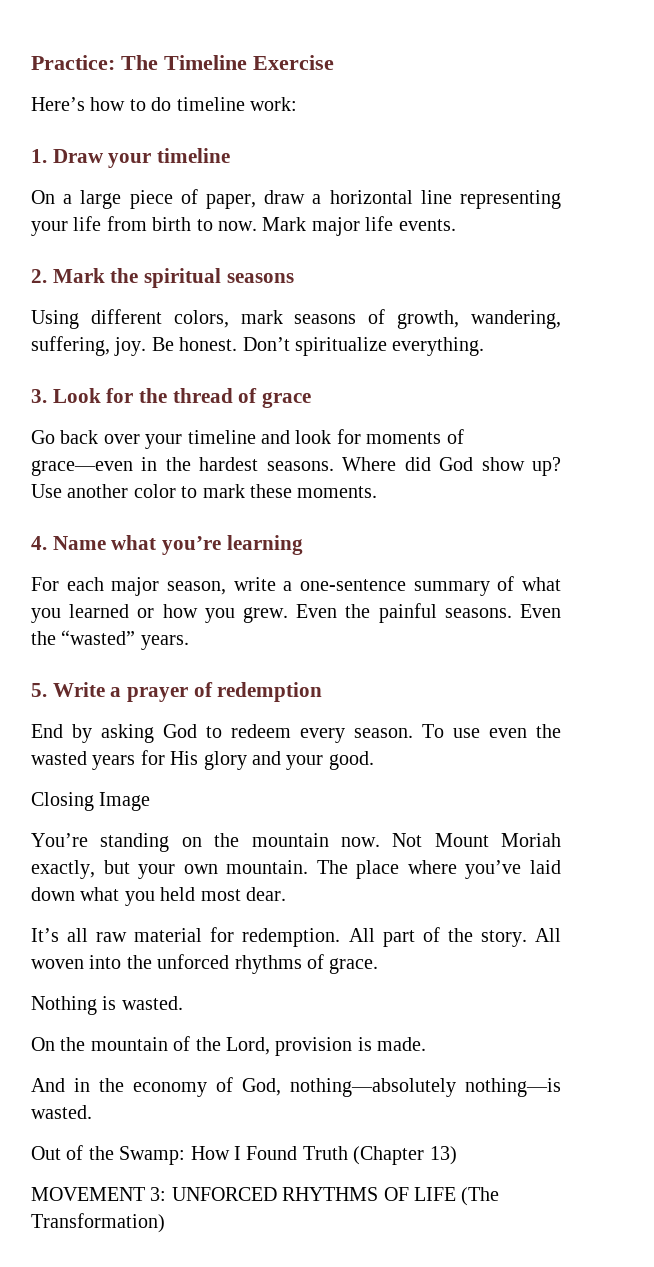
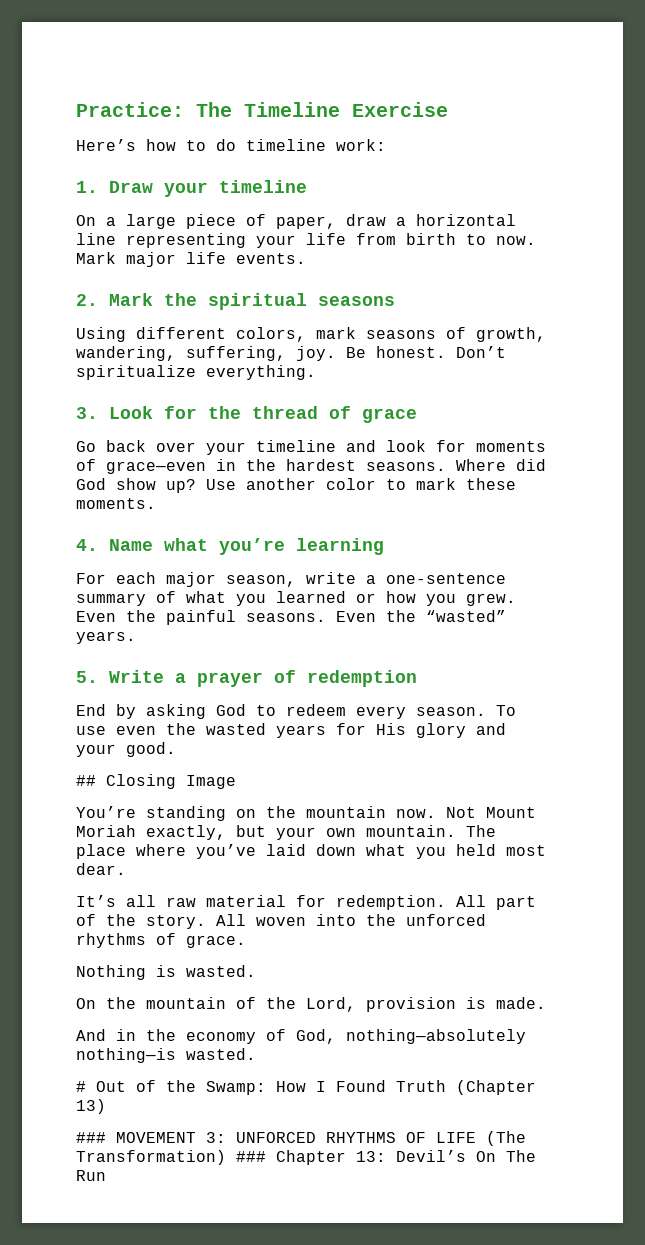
- Closing Image
+ ## Closing Image
- Out of the Swamp: How I Found Truth (Chapter 13)
+ # Out of the Swamp: How I Found Truth (Chapter 13)
- MOVEMENT 3: UNFORCED RHYTHMS OF LIFE (The Transformation)
+ ### MOVEMENT 3: UNFORCED RHYTHMS OF LIFE (The Transformation) ### Chapter 13: Devil’s On The Run

